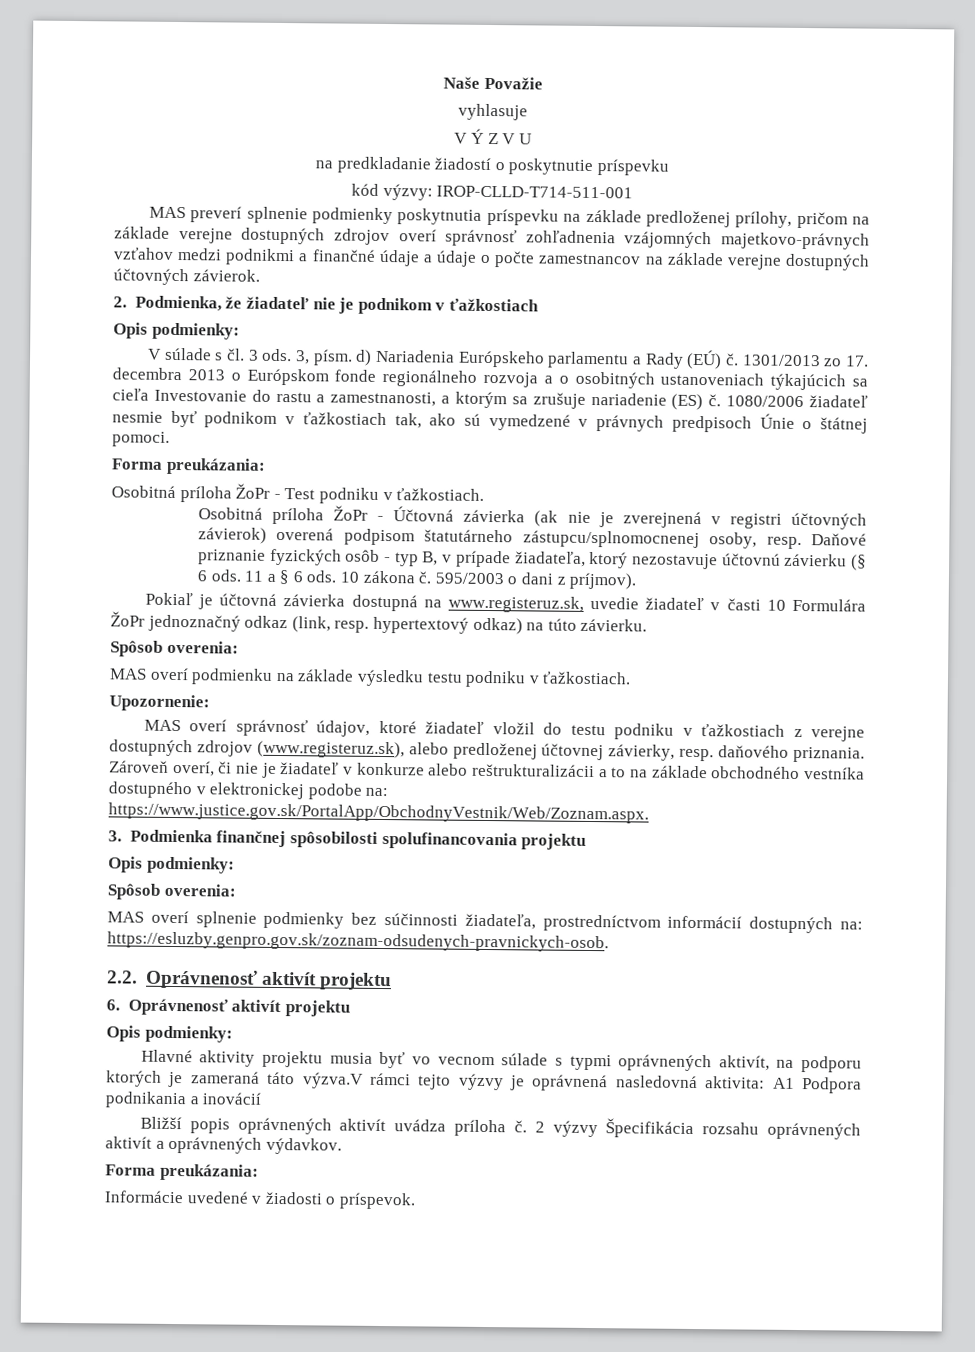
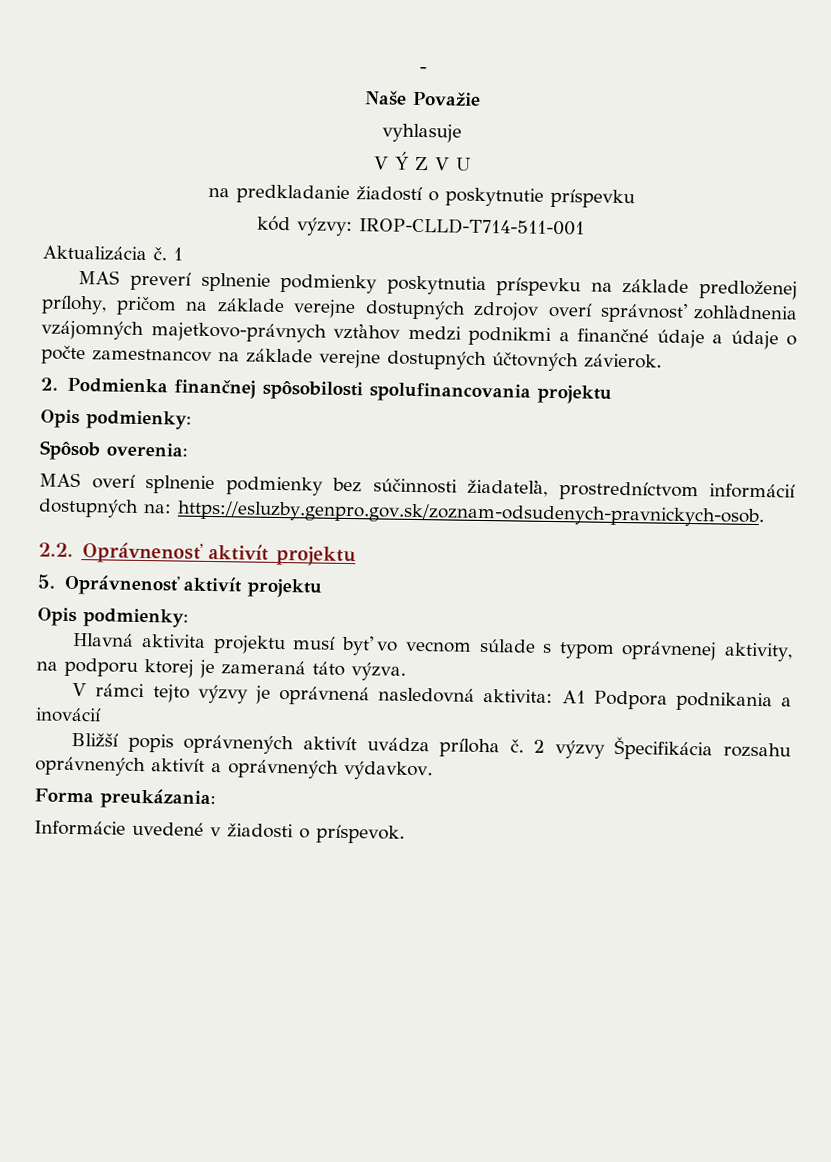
+ -
+ Aktualizácia č. 1
- 2. Podmienka, že žiadateľ nie je podnikom v ťažkostiach
- Opis podmienky:
- V súlade s čl. 3 ods. 3, písm. d) Nariadenia Európskeho parlamentu a Rady (EÚ) č. 1301/2013 zo 17. decembra 2013 o Európskom fonde regionálneho rozvoja a o osobitných ustanoveniach týkajúcich sa cieľa Investovanie do rastu a zamestnanosti, a ktorým sa zrušuje nariadenie (ES) č. 1080/2006 žiadateľ nesmie byť podnikom v ťažkostiach tak, ako sú vymedzené v právnych predpisoch Únie o štátnej pomoci.
- Forma preukázania:
- Osobitná príloha ŽoPr - Test podniku v ťažkostiach.
- Osobitná príloha ŽoPr - Účtovná závierka (ak nie je zverejnená v registri účtovných závierok) overená podpisom štatutárneho zástupcu/splnomocnenej osoby, resp. Daňové priznanie fyzických osôb - typ B, v prípade žiadateľa, ktorý nezostavuje účtovnú závierku (§ 6 ods. 11 a § 6 ods. 10 zákona č. 595/2003 o dani z príjmov).
- Pokiaľ je účtovná závierka dostupná na www.registeruz.sk, uvedie žiadateľ v časti 10 Formulára ŽoPr jednoznačný odkaz (link, resp. hypertextový odkaz) na túto závierku.
- Spôsob overenia:
- MAS overí podmienku na základe výsledku testu podniku v ťažkostiach.
- Upozornenie:
- MAS overí správnosť údajov, ktoré žiadateľ vložil do testu podniku v ťažkostiach z verejne dostupných zdrojov (www.registeruz.sk), alebo predloženej účtovnej závierky, resp. daňového priznania. Zároveň overí, či nie je žiadateľ v konkurze alebo reštrukturalizácii a to na základe obchodného vestníka dostupného v elektronickej podobe na: https://www.justice.gov.sk/PortalApp/ObchodnyVestnik/Web/Zoznam.aspx.
- 3. Podmienka finančnej spôsobilosti spolufinancovania projektu
+ 2. Podmienka finančnej spôsobilosti spolufinancovania projektu
- 6. Oprávnenosť aktivít projektu
+ 5. Oprávnenosť aktivít projektu
- Hlavné aktivity projektu musia byť vo vecnom súlade s typmi oprávnených aktivít, na podporu ktorých je zameraná táto výzva.V rámci tejto výzvy je oprávnená nasledovná aktivita: A1 Podpora podnikania a inovácií
+ Hlavná aktivita projektu musí byť vo vecnom súlade s typom oprávnenej aktivity, na podporu ktorej je zameraná táto výzva.
+ V rámci tejto výzvy je oprávnená nasledovná aktivita: A1 Podpora podnikania a inovácií

